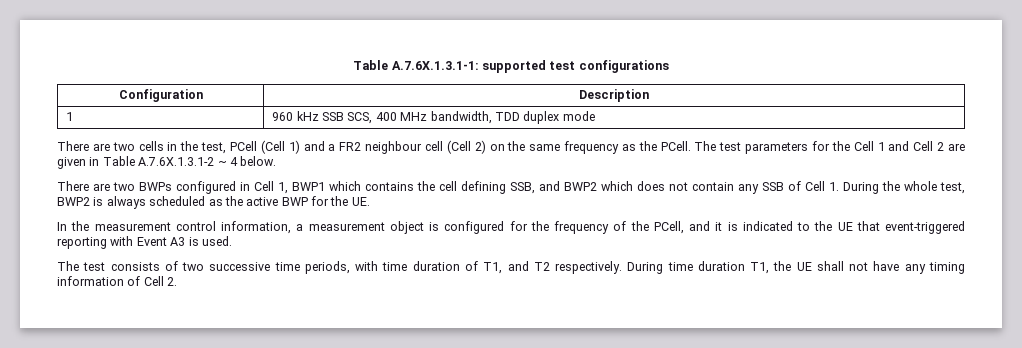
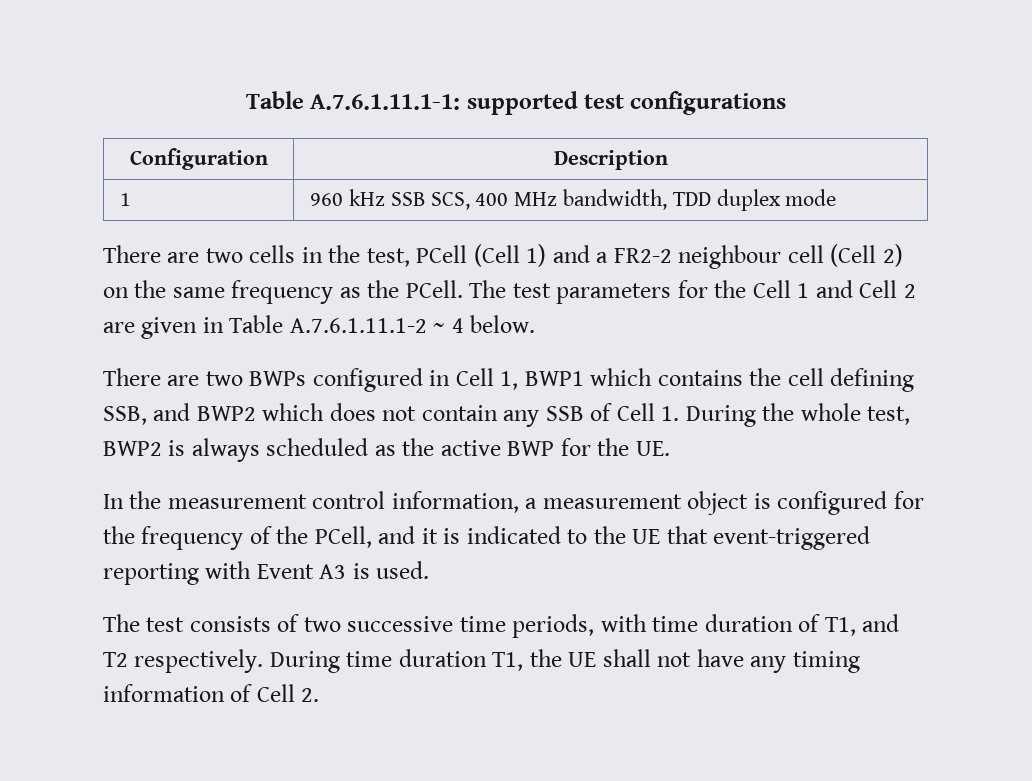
- Table A.7.6X.1.3.1-1: supported test configurations
+ Table A.7.6.1.11.1-1: supported test configurations
- There are two cells in the test, PCell (Cell 1) and a FR2 neighbour cell (Cell 2) on the same frequency as the PCell.
+ There are two cells in the test, PCell (Cell 1) and a FR2-2 neighbour cell (Cell 2) on the same frequency as the PCell.
- The test parameters for the Cell 1 and Cell 2 are given in Table A.7.6X.1.3.1-2 ~ 4 below.
+ The test parameters for the Cell 1 and Cell 2 are given in Table A.7.6.1.11.1-2 ~ 4 below.

